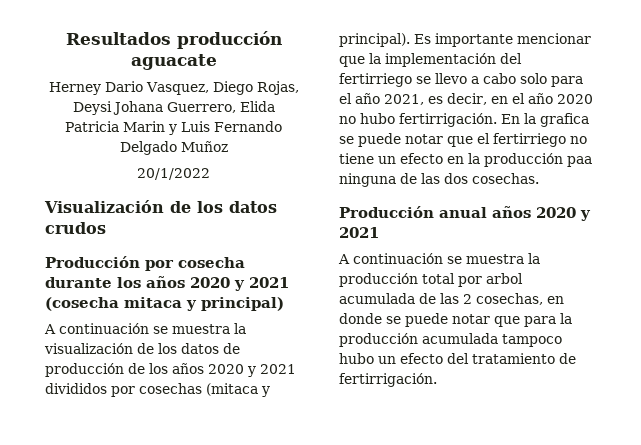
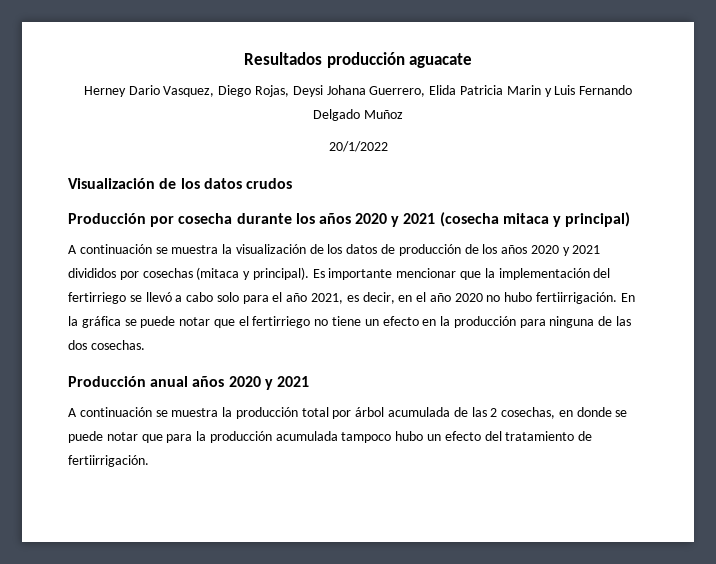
- Es importante mencionar que la implementación del fertirriego se llevo a cabo solo para el año 2021, es decir, en el año 2020 no hubo fertirrigación.
+ Es importante mencionar que la implementación del fertirriego se llevó a cabo solo para el año 2021, es decir, en el año 2020 no hubo fertiirrigación.
- En la grafica se puede notar que el fertirriego no tiene un efecto en la producción paa ninguna de las dos cosechas.
+ En la gráfica se puede notar que el fertirriego no tiene un efecto en la producción para ninguna de las dos cosechas.
- A continuación se muestra la producción total por arbol acumulada de las 2 cosechas, en donde se puede notar que para la producción acumulada tampoco hubo un efecto del tratamiento de fertirrigación.
+ A continuación se muestra la producción total por árbol acumulada de las 2 cosechas, en donde se puede notar que para la producción acumulada tampoco hubo un efecto del tratamiento de fertiirrigación.

